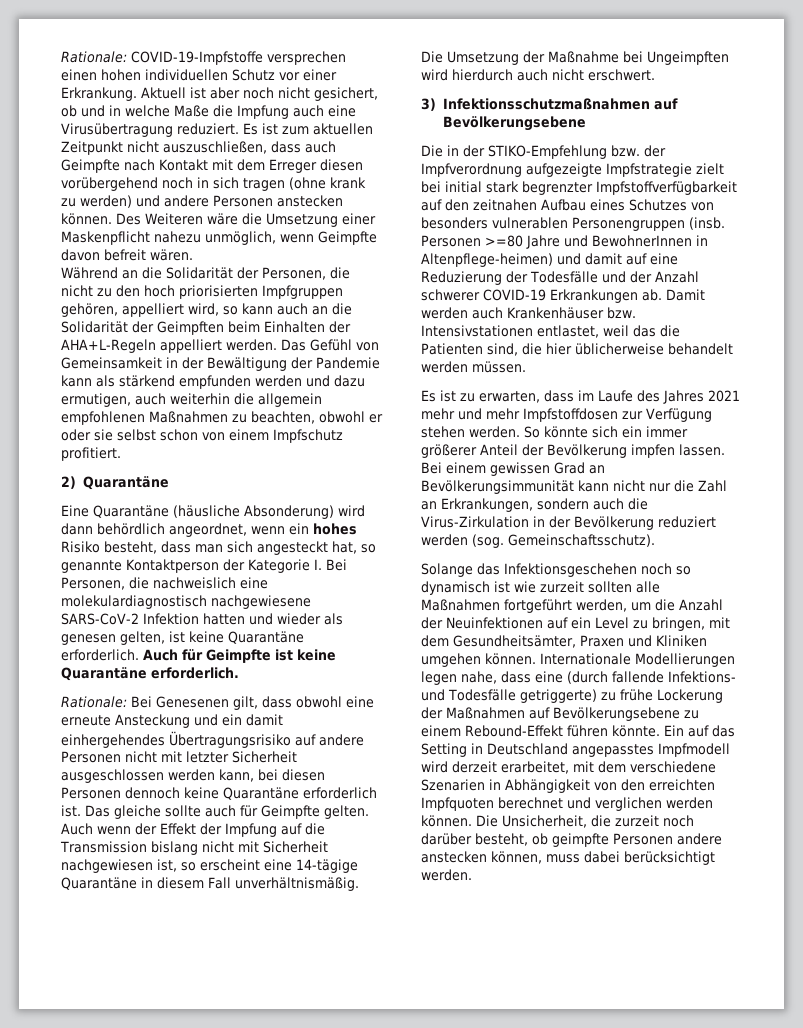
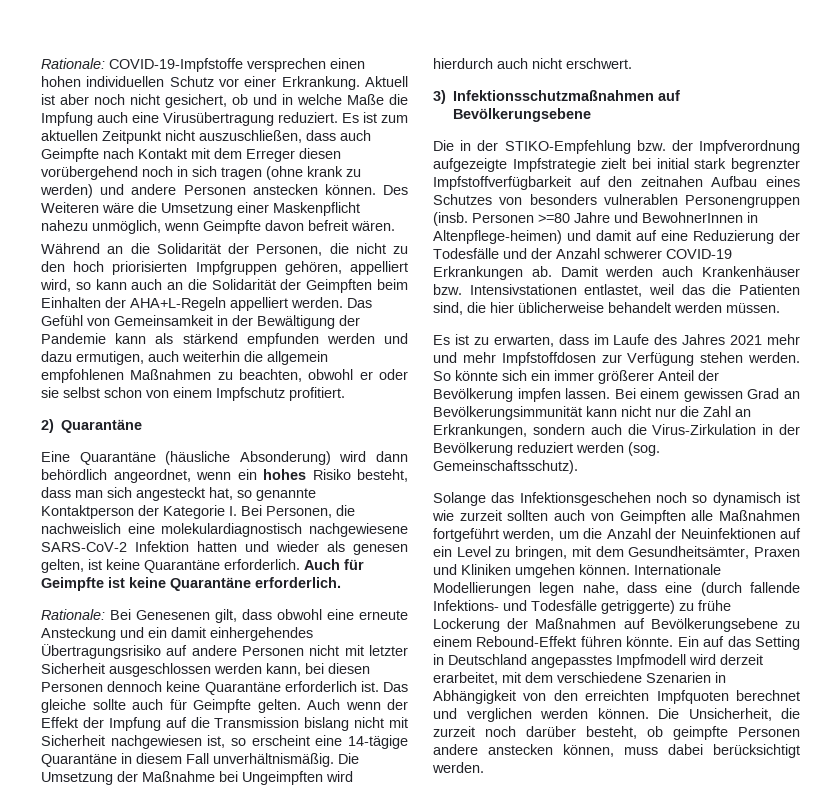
- Solange das Infektionsgeschehen noch so dynamisch ist wie zurzeit sollten alle Maßnahmen fortgeführt werden, um die Anzahl der Neuinfektionen auf ein Level zu bringen, mit dem Gesundheitsämter, Praxen und Kliniken umgehen können.
+ Solange das Infektionsgeschehen noch so dynamisch ist wie zurzeit sollten auch von Geimpften alle Maßnahmen fortgeführt werden, um die Anzahl der Neuinfektionen auf ein Level zu bringen, mit dem Gesundheitsämter, Praxen und Kliniken umgehen können.

